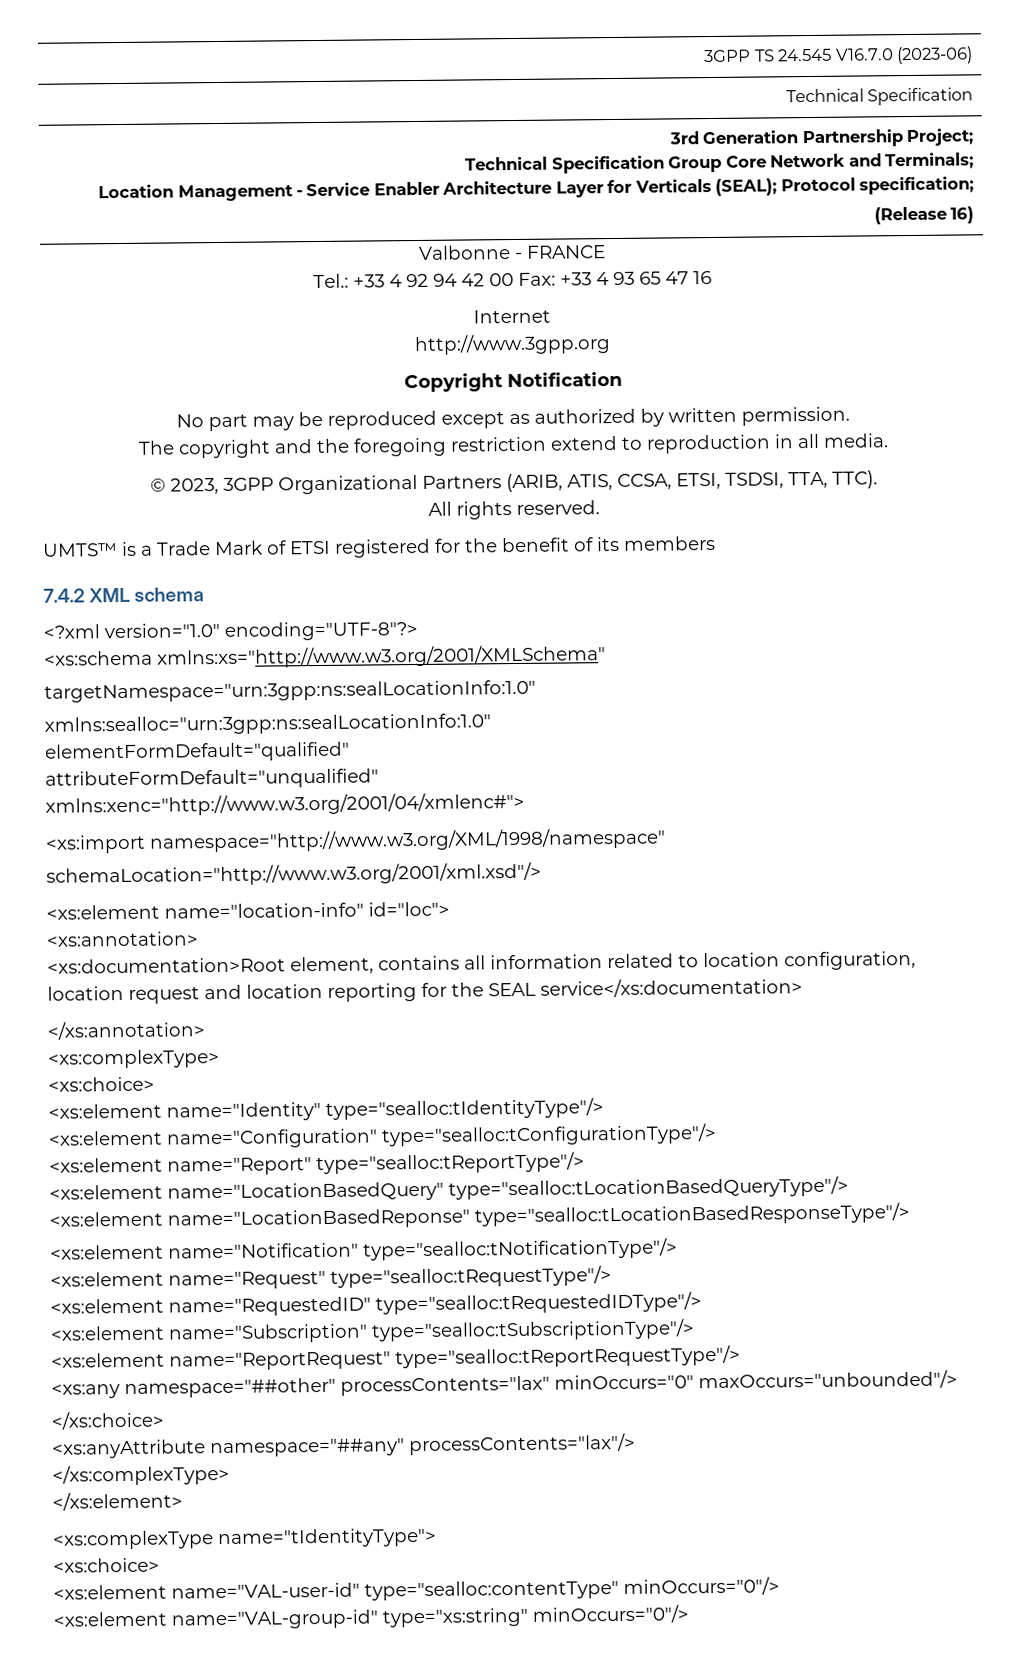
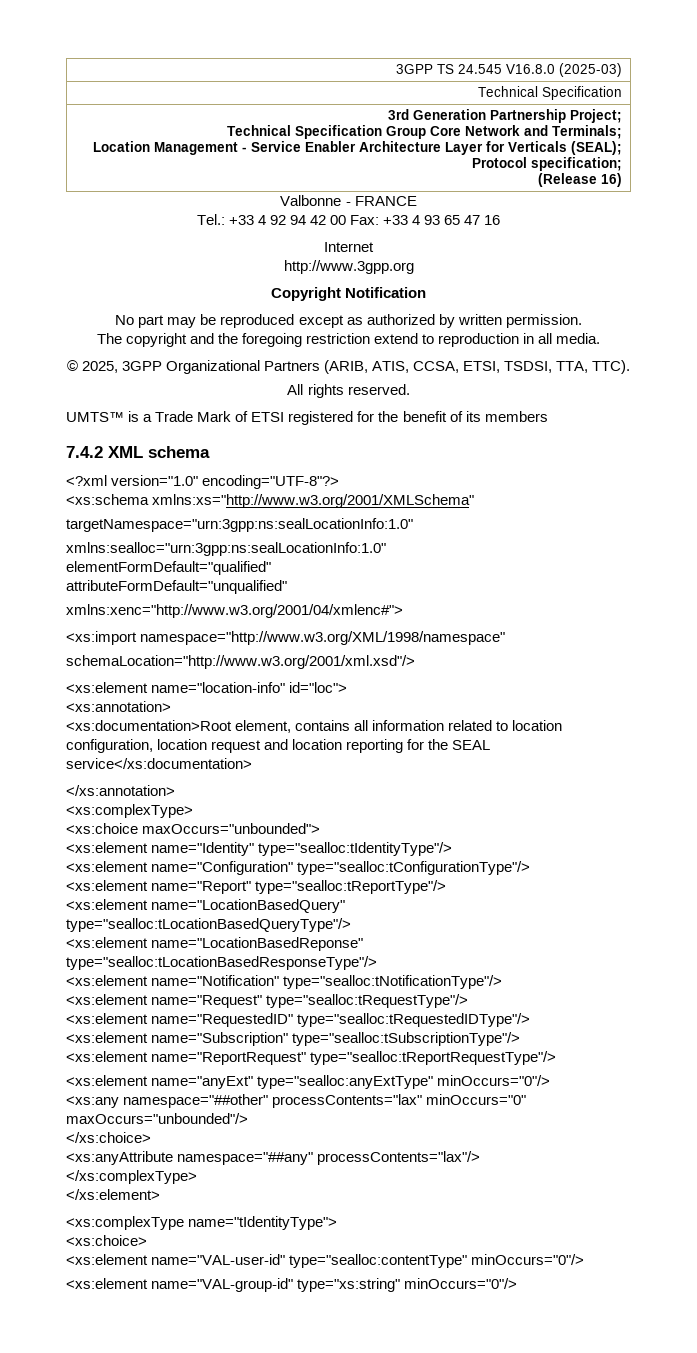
- 3GPP TS 24.545 V16.7.0 (2023-06)
+ 3GPP TS 24.545 V16.8.0 (2025-03)
- © 2023, 3GPP Organizational Partners (ARIB, ATIS, CCSA, ETSI, TSDSI, TTA, TTC).
+ © 2025, 3GPP Organizational Partners (ARIB, ATIS, CCSA, ETSI, TSDSI, TTA, TTC).
  <xs:complexType>
- <xs:choice>
+ <xs:choice maxOccurs="unbounded">
+ <xs:element name="anyExt" type="sealloc:anyExtType" minOccurs="0"/>

